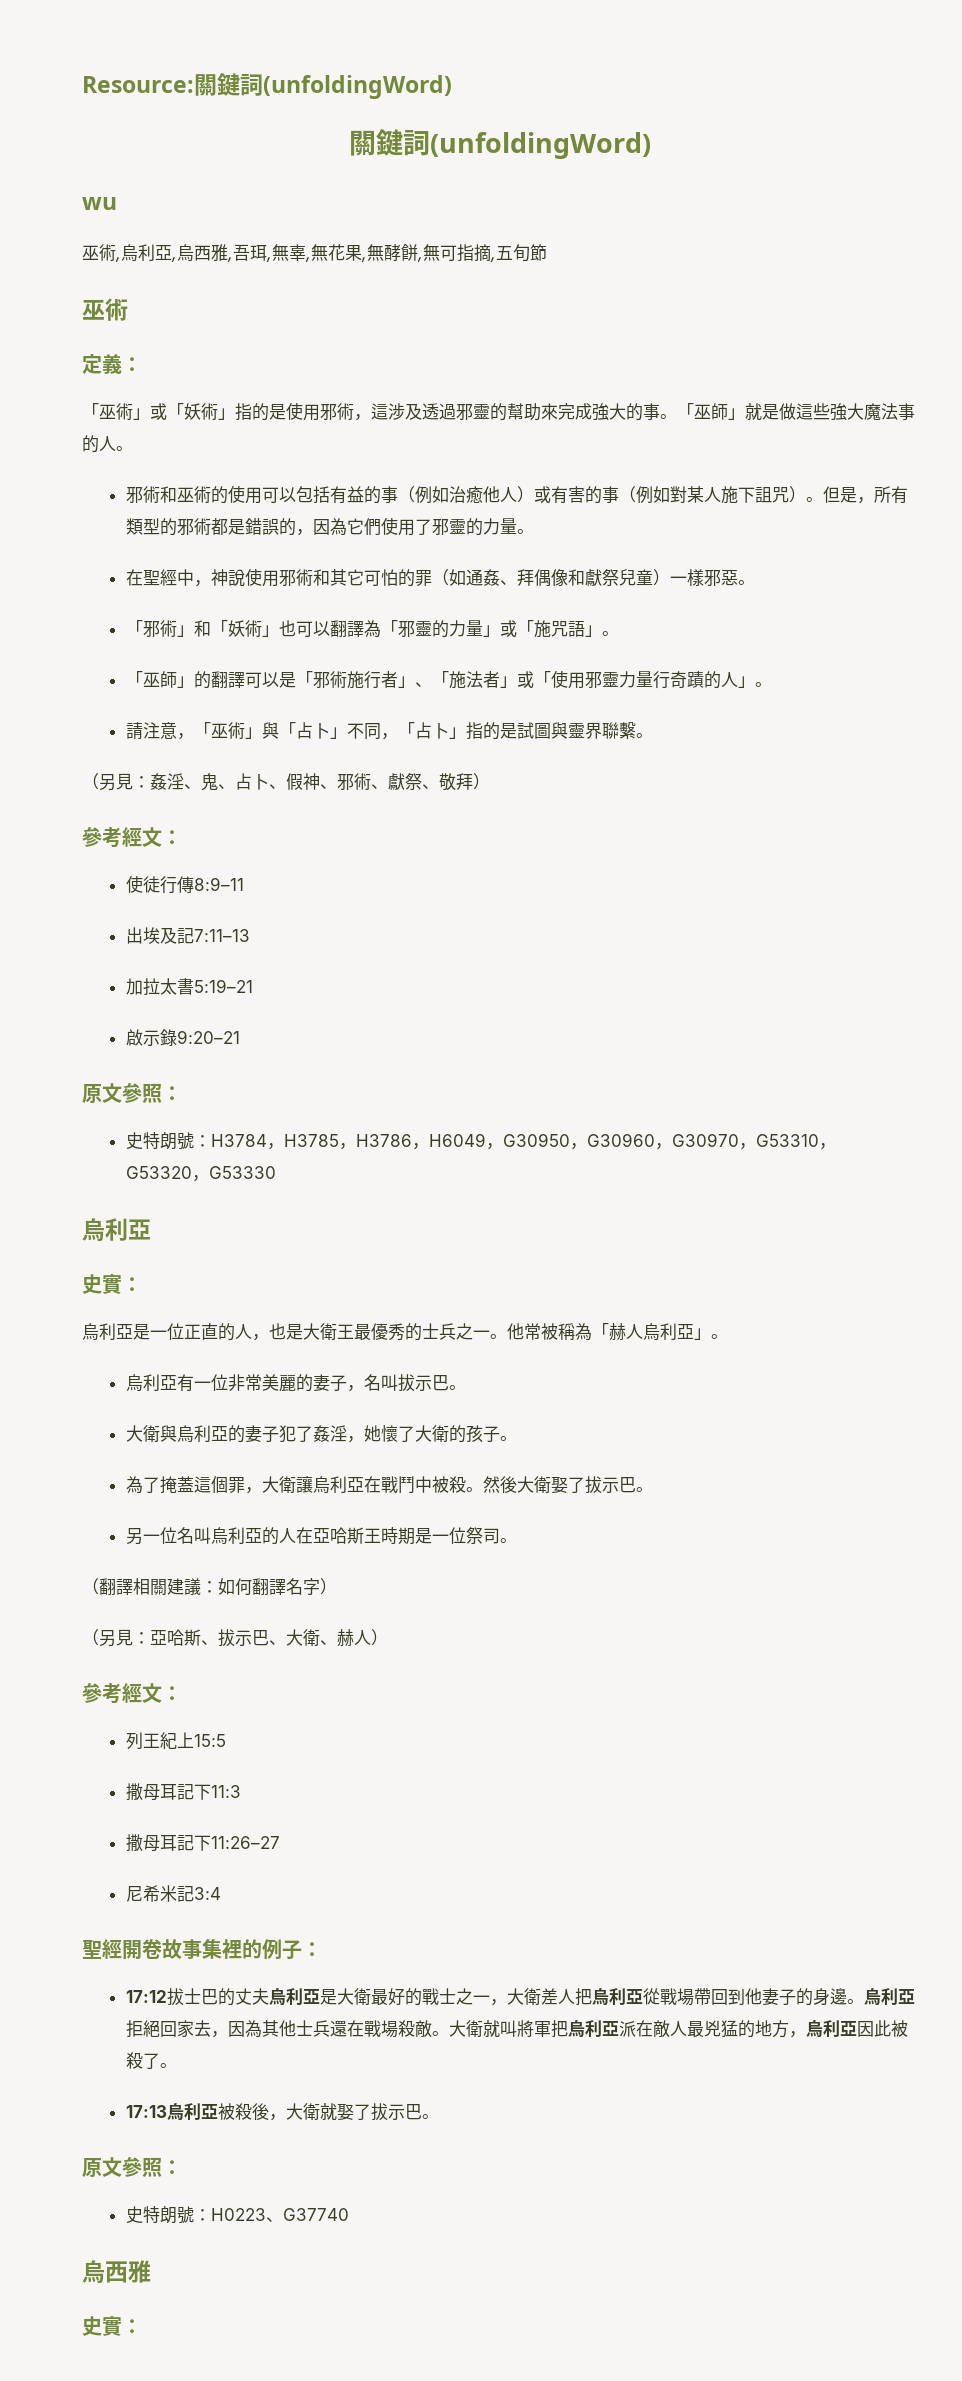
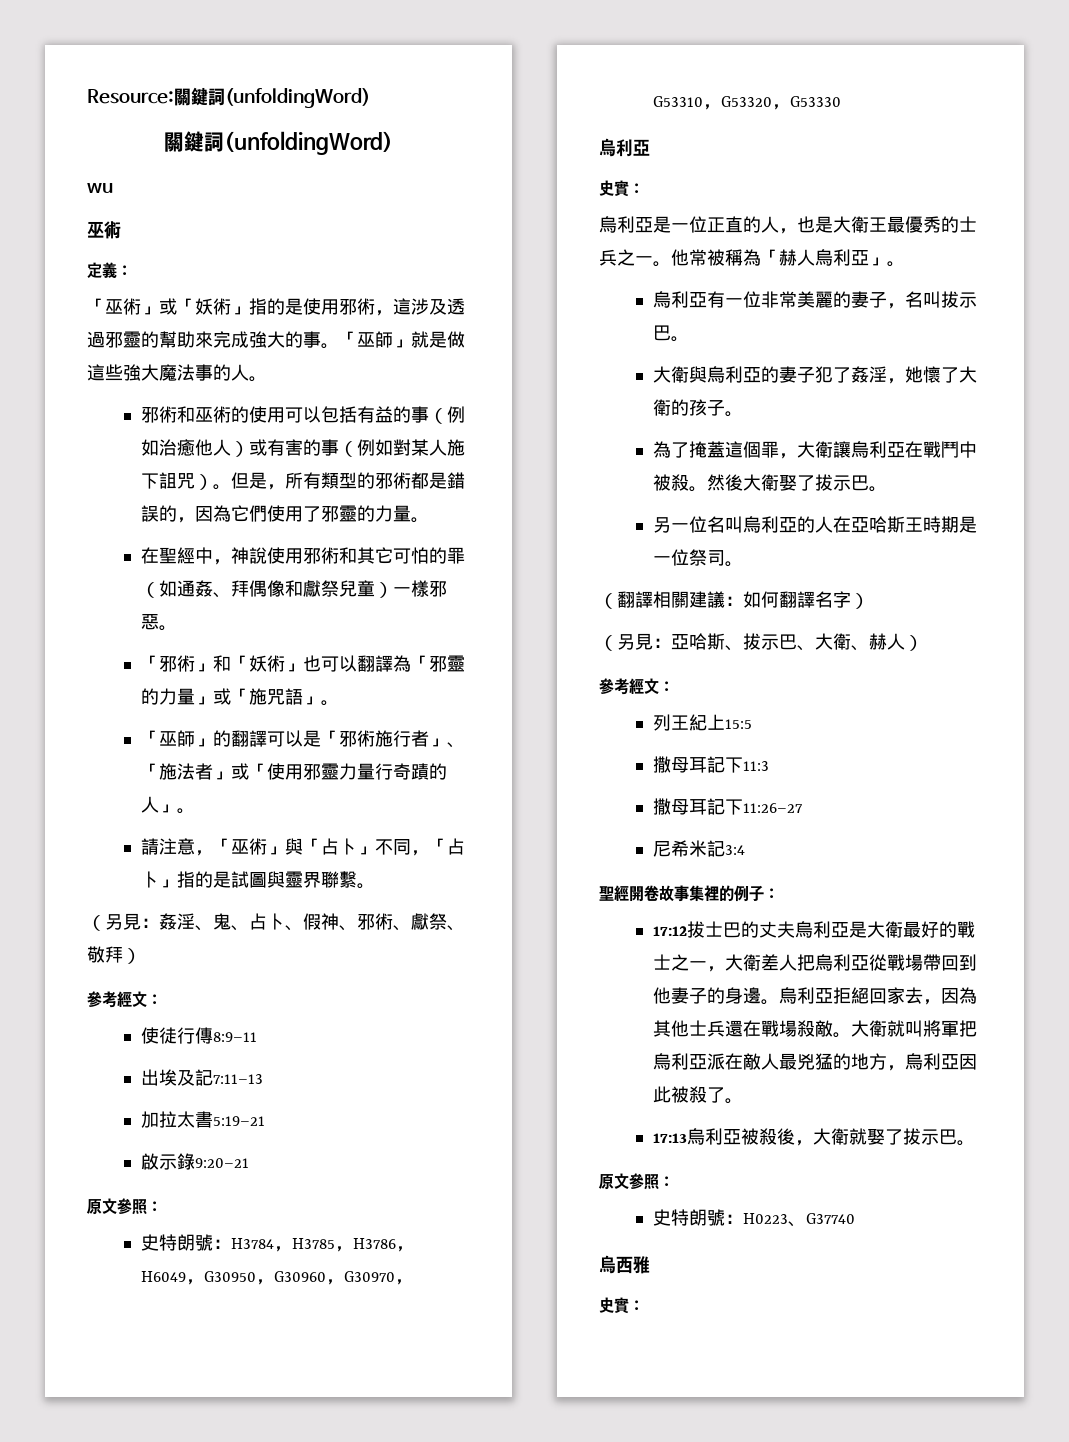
- 巫術,烏利亞,烏西雅,吾珥,無辜,無花果,無酵餅,無可指摘,五旬節

